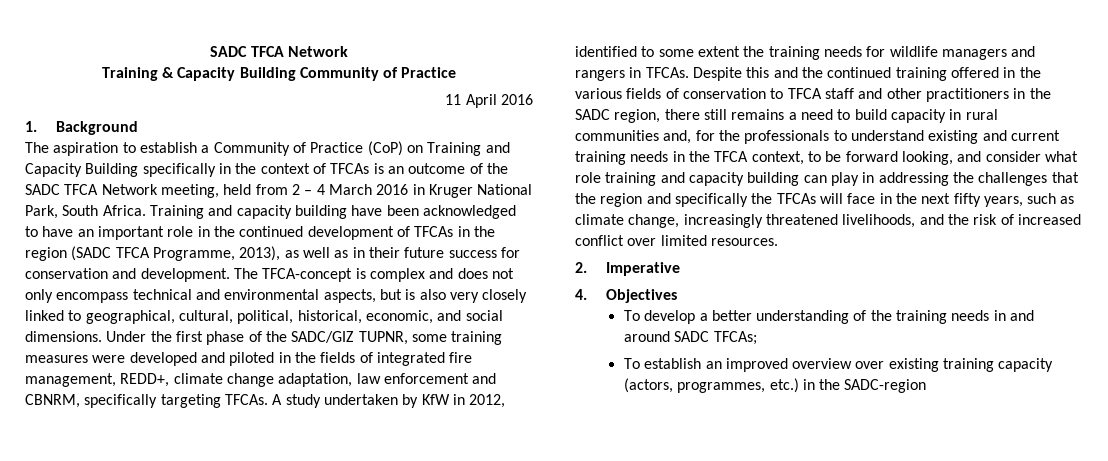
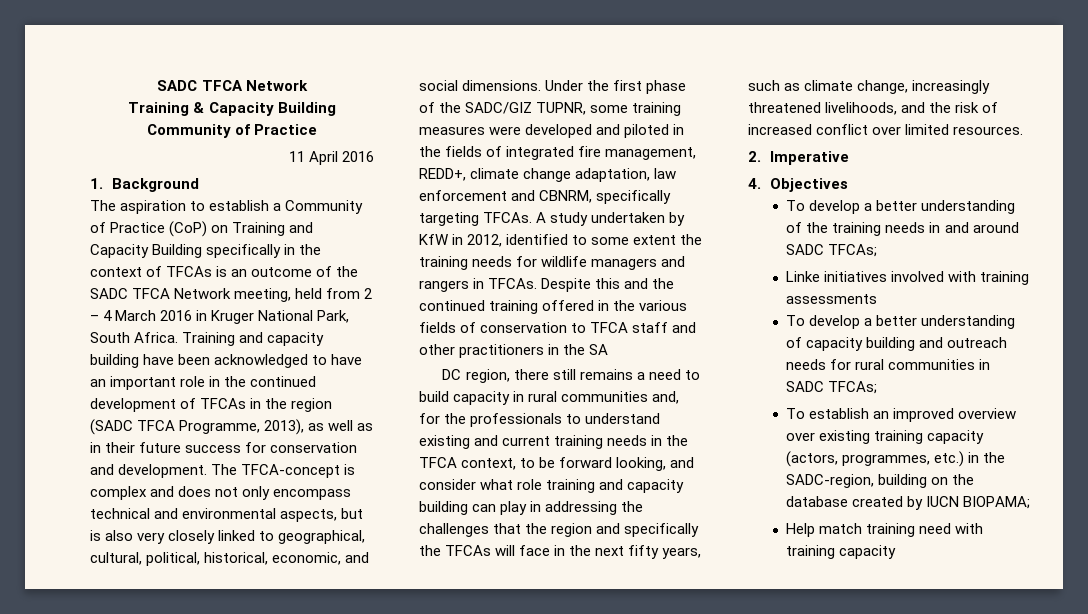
- Despite this and the continued training offered in the various fields of conservation to TFCA staff and other practitioners in the SADC region, there still remains a need to build capacity in rural communities and, for the professionals to understand existing and current training needs in the TFCA context, to be forward looking, and consider what role training and capacity building can play in addressing the challenges that the region and specifically the TFCAs will face in the next fifty years, such as climate change, increasingly threatened livelihoods, and the risk of increased conflict over limited resources.
+ Despite this and the continued training offered in the various fields of conservation to TFCA staff and other practitioners in the SA
+ DC region, there still remains a need to build capacity in rural communities and, for the professionals to understand existing and current training needs in the TFCA context, to be forward looking, and consider what role training and capacity building can play in addressing the challenges that the region and specifically the TFCAs will face in the next fifty years, such as climate change, increasingly threatened livelihoods, and the risk of increased conflict over limited resources.
+ Linke initiatives involved with training assessments
+ To develop a better understanding of capacity building and outreach needs for rural communities in SADC TFCAs;
- To establish an improved overview over existing training capacity (actors, programmes, etc.) in the SADC-region
+ To establish an improved overview over existing training capacity (actors, programmes, etc.) in the SADC-region, building on the database created by IUCN BIOPAMA;
+ Help match training need with training capacity

